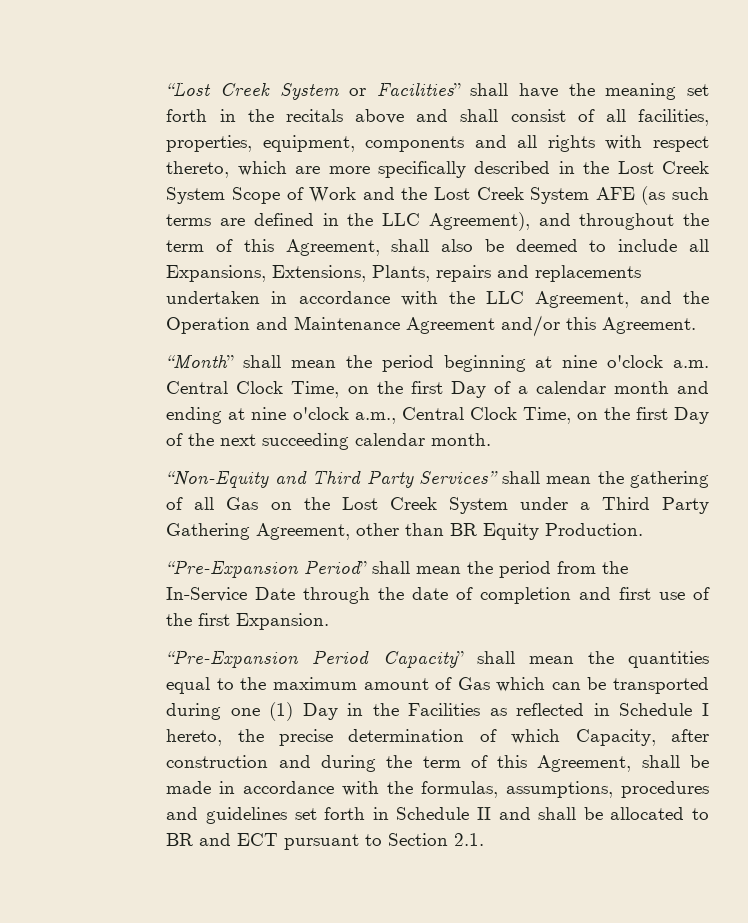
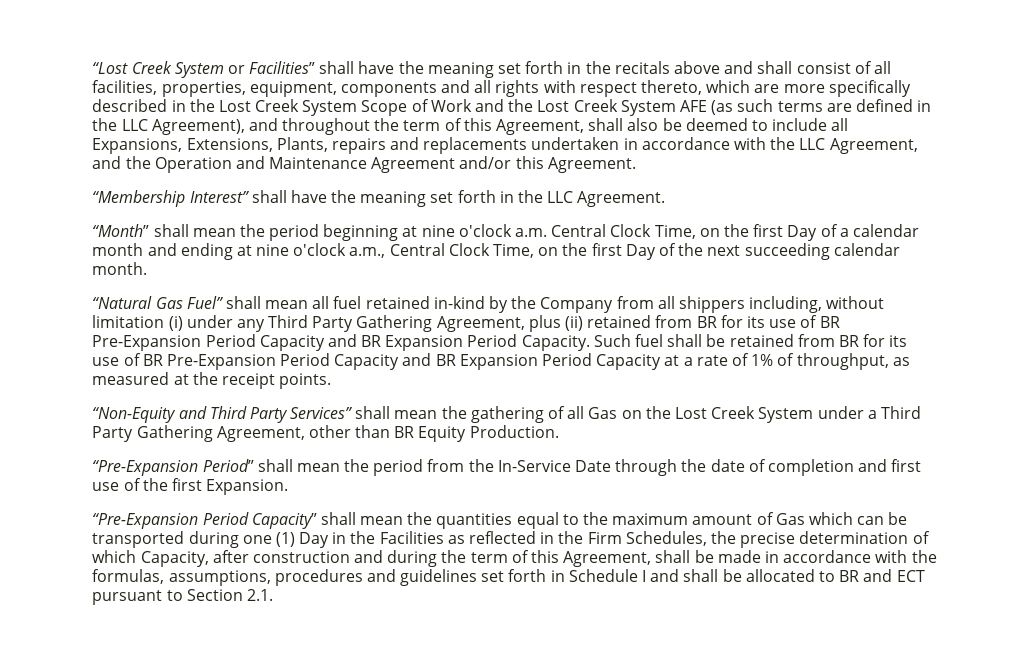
+ “Membership Interest” shall have the meaning set forth in the LLC Agreement.
+ “Natural Gas Fuel” shall mean all fuel retained in-kind by the Company from all shippers including, without limitation (i) under any Third Party Gathering Agreement, plus (ii) retained from BR for its use of BR Pre-Expansion Period Capacity and BR Expansion Period Capacity. Such fuel shall be retained from BR for its use of BR Pre-Expansion Period Capacity and BR Expansion Period Capacity at a rate of 1% of throughput, as measured at the receipt points.
- “Pre-Expansion Period Capacity” shall mean the quantities equal to the maximum amount of Gas which can be transported during one (1) Day in the Facilities as reflected in Schedule I hereto, the precise determination of which Capacity, after construction and during the term of this Agreement, shall be made in accordance with the formulas, assumptions, procedures and guidelines set forth in Schedule II and shall be allocated to BR and ECT pursuant to Section 2.1.
+ “Pre-Expansion Period Capacity” shall mean the quantities equal to the maximum amount of Gas which can be transported during one (1) Day in the Facilities as reflected in the Firm Schedules, the precise determination of which Capacity, after construction and during the term of this Agreement, shall be made in accordance with the formulas, assumptions, procedures and guidelines set forth in Schedule I and shall be allocated to BR and ECT pursuant to Section 2.1.

